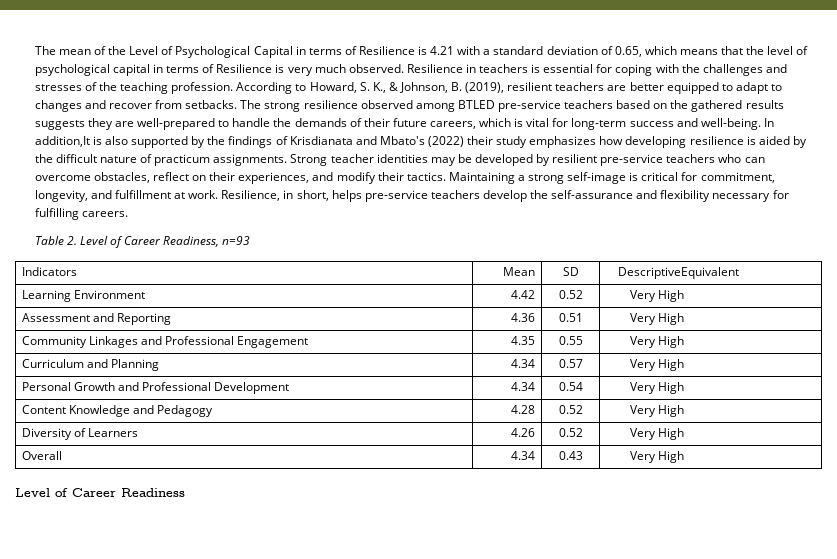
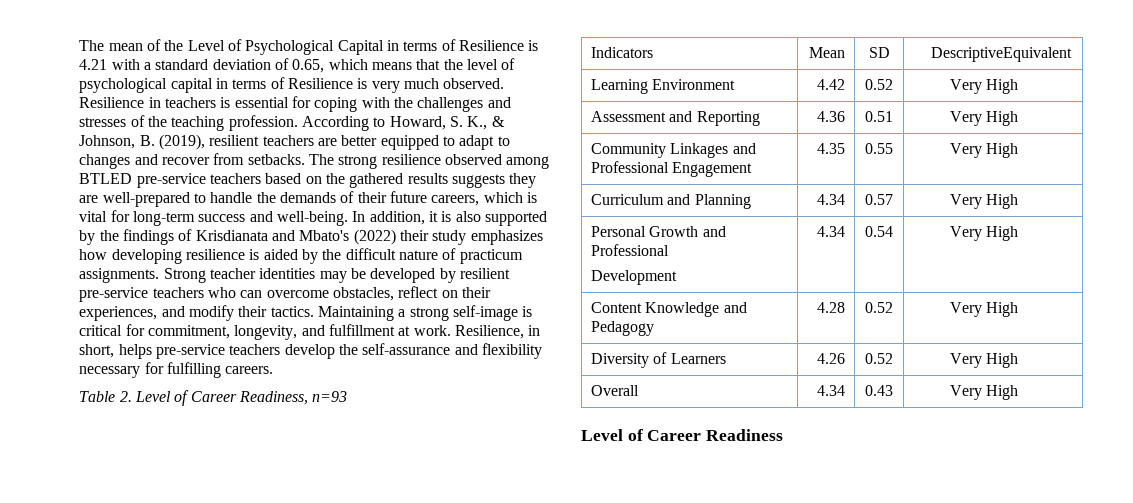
- In addition,It is also supported by the findings of Krisdianata and Mbato's (2022) their study emphasizes how developing resilience is aided by the difficult nature of practicum assignments.
+ In addition, it is also supported by the findings of Krisdianata and Mbato's (2022) their study emphasizes how developing resilience is aided by the difficult nature of practicum assignments.
- Personal Growth and Professional Development | 4.34 | 0.54 | Very High
+ Personal Growth and Professional
+ Development | 4.34 | 0.54 | Very High

